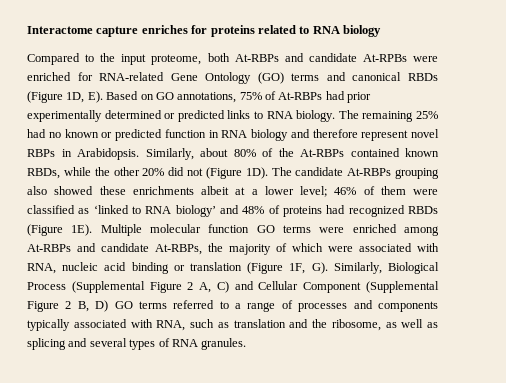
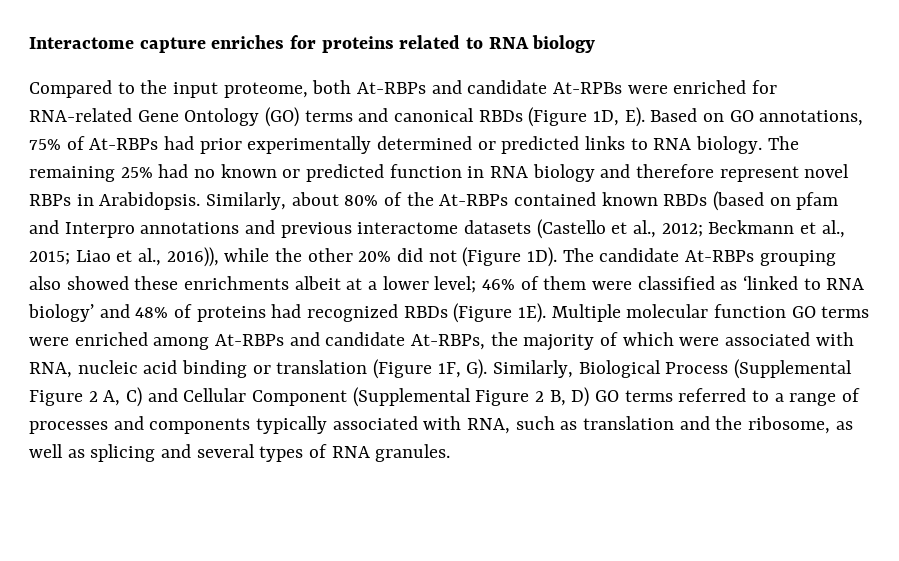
- Similarly, about 80% of the At-RBPs contained known RBDs, while the other 20% did not (Figure 1D).
+ Similarly, about 80% of the At-RBPs contained known RBDs (based on pfam and Interpro annotations and previous interactome datasets (Castello et al., 2012; Beckmann et al., 2015; Liao et al., 2016)), while the other 20% did not (Figure 1D).

